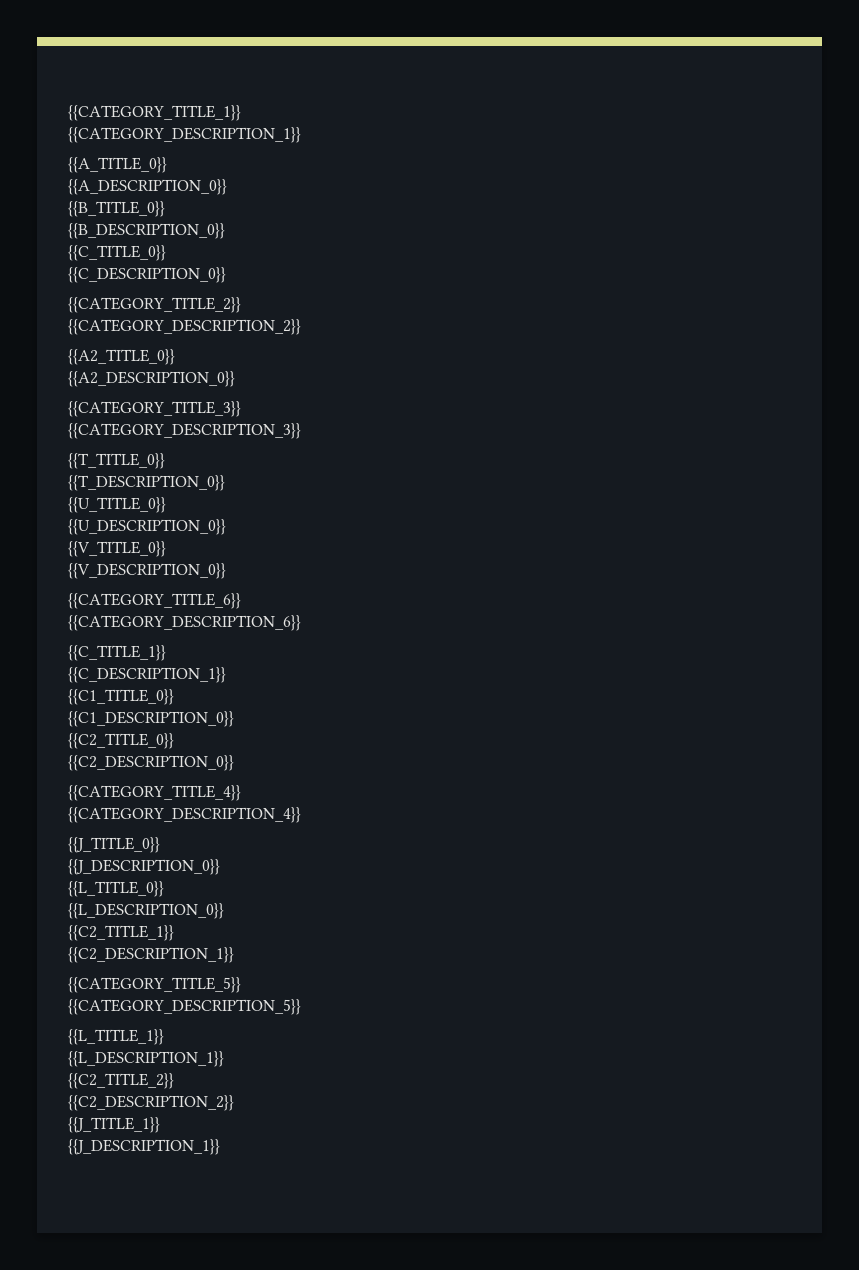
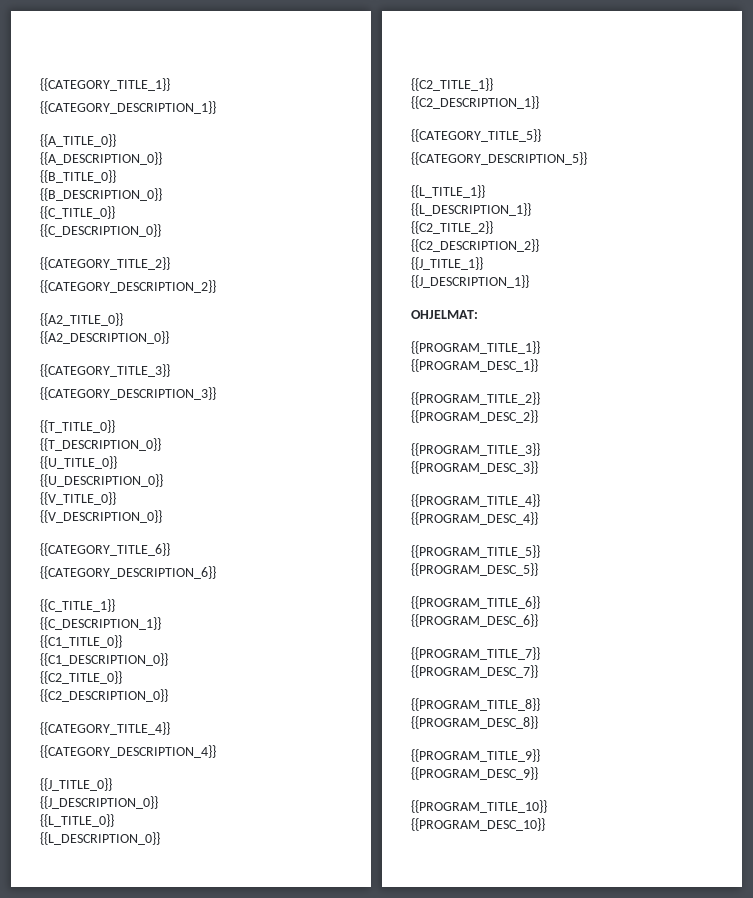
+ OHJELMAT:
+ {{PROGRAM_TITLE_1}}
+ {{PROGRAM_DESC_1}}
+ {{PROGRAM_TITLE_2}}
+ {{PROGRAM_DESC_2}}
+ {{PROGRAM_TITLE_3}}
+ {{PROGRAM_DESC_3}}
+ {{PROGRAM_TITLE_4}}
+ {{PROGRAM_DESC_4}}
+ {{PROGRAM_TITLE_5}}
+ {{PROGRAM_DESC_5}}
+ {{PROGRAM_TITLE_6}}
+ {{PROGRAM_DESC_6}}
+ {{PROGRAM_TITLE_7}}
+ {{PROGRAM_DESC_7}}
+ {{PROGRAM_TITLE_8}}
+ {{PROGRAM_DESC_8}}
+ {{PROGRAM_TITLE_9}}
+ {{PROGRAM_DESC_9}}
+ {{PROGRAM_TITLE_10}}
+ {{PROGRAM_DESC_10}}

